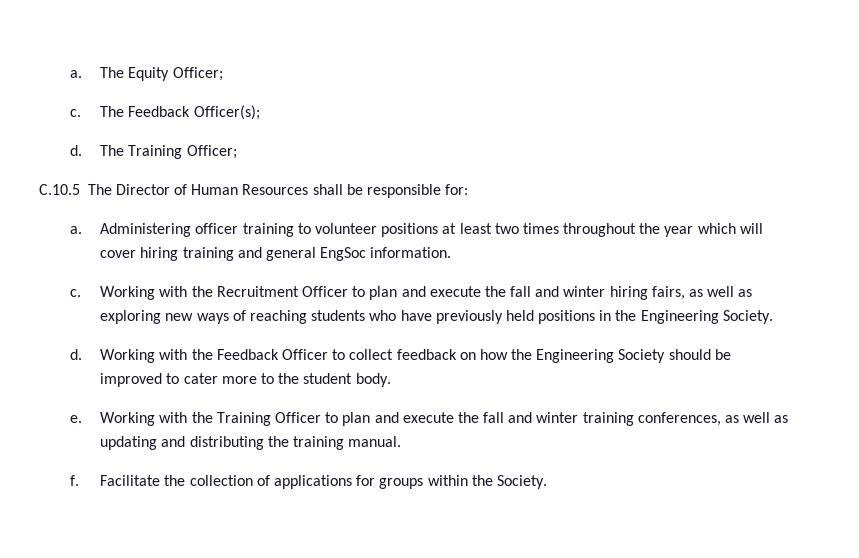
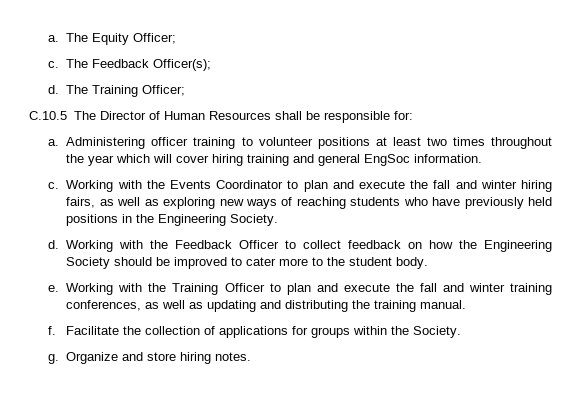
- Working with the Recruitment Officer to plan and execute the fall and winter hiring fairs, as well as exploring new ways of reaching students who have previously held positions in the Engineering Society.
+ Working with the Events Coordinator to plan and execute the fall and winter hiring fairs, as well as exploring new ways of reaching students who have previously held positions in the Engineering Society.
+ g. Organize and store hiring notes.

